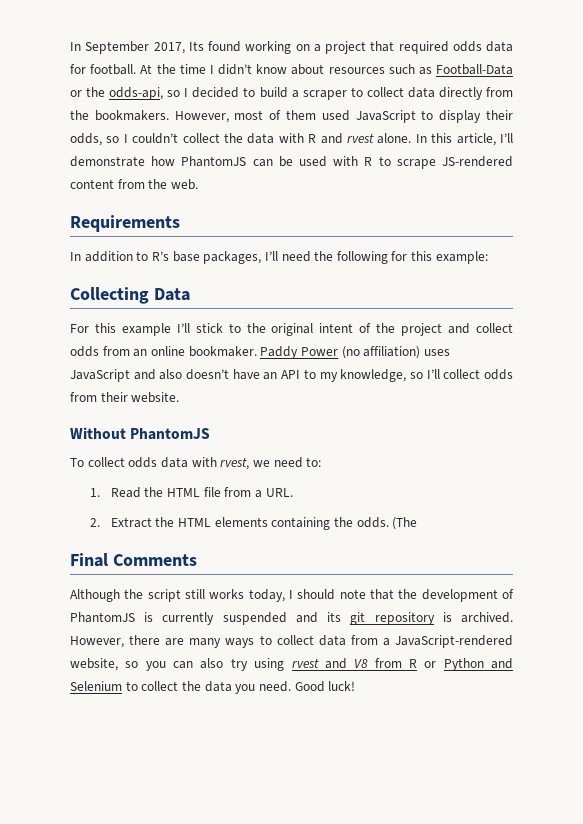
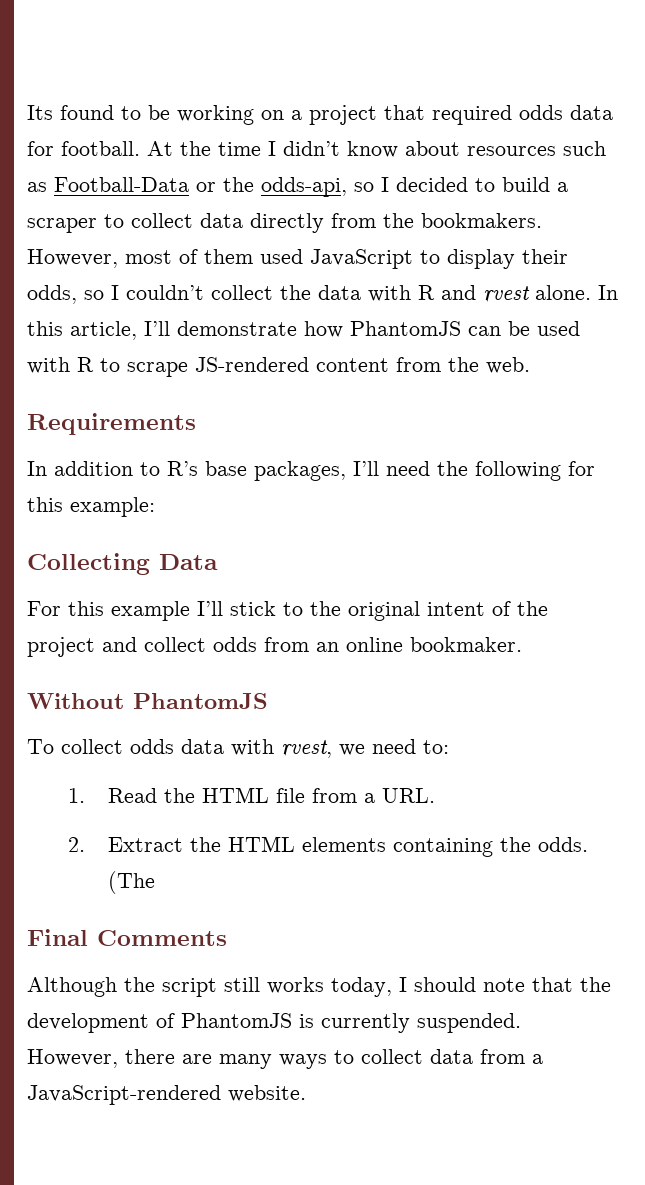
- In September 2017, Its found working on a project that required odds data for football.
+ Its found to be working on a project that required odds data for football.
- Paddy Power (no affiliation) uses JavaScript and also doesn’t have an API to my knowledge, so I’ll collect odds from their website.
- Although the script still works today, I should note that the development of PhantomJS is currently suspended and its git repository is archived.
+ Although the script still works today, I should note that the development of PhantomJS is currently suspended.
- However, there are many ways to collect data from a JavaScript-rendered website, so you can also try using rvest and V8 from R or Python and Selenium to collect the data you need. Good luck!
+ However, there are many ways to collect data from a JavaScript-rendered website.

